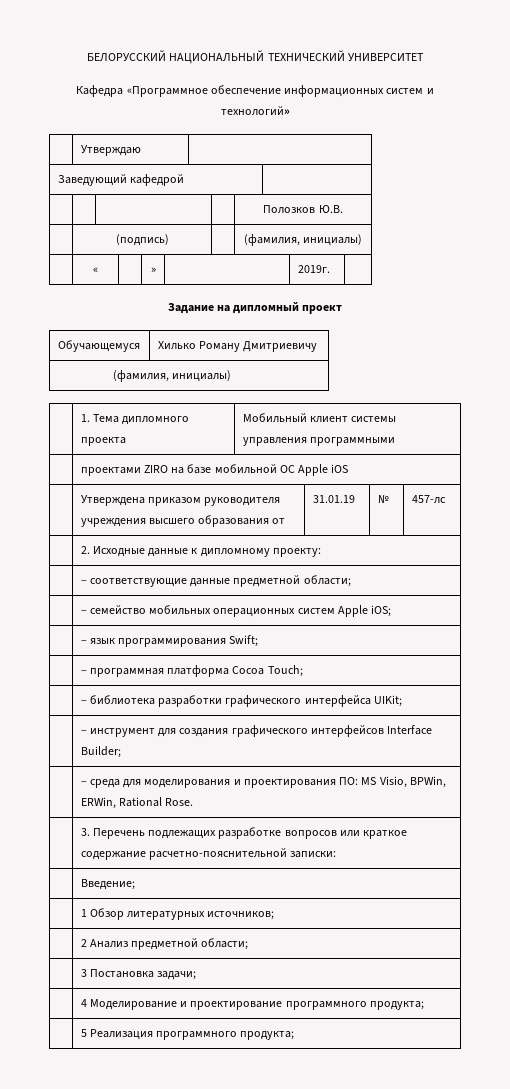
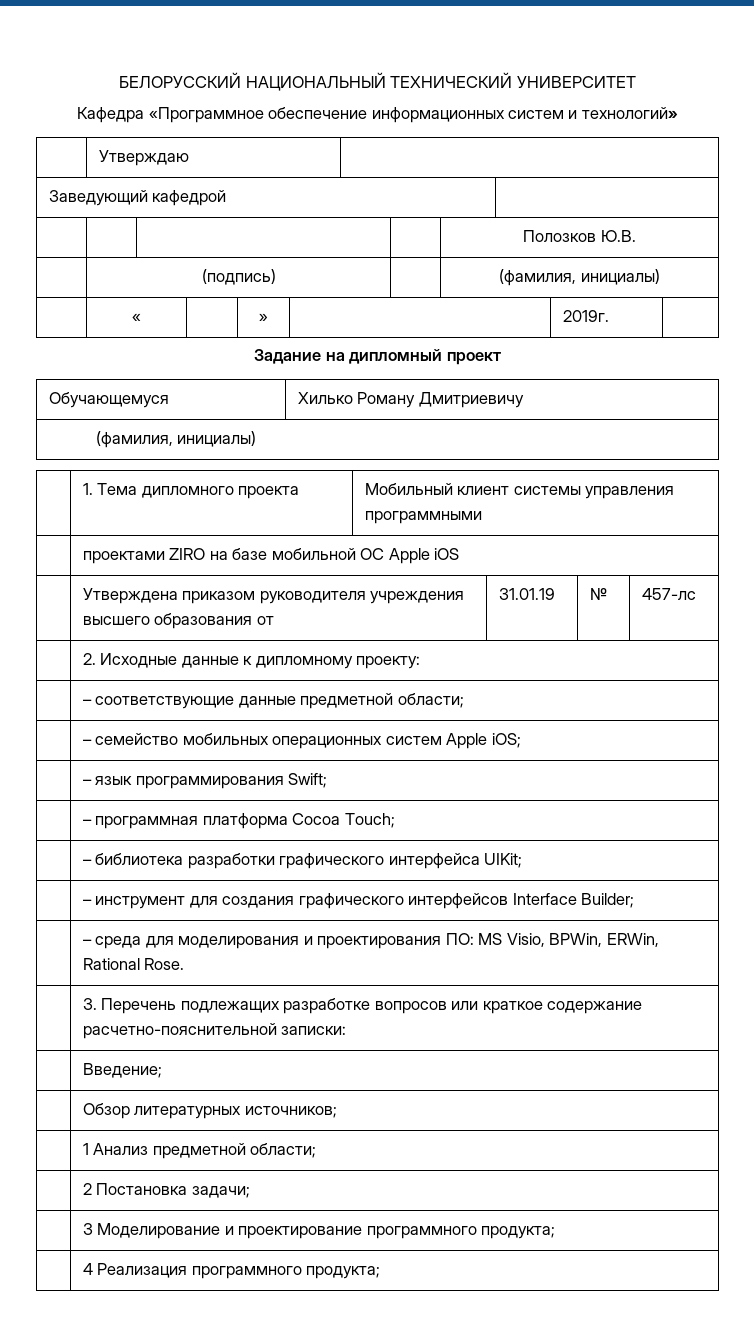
- | 1 Обзор литературных источников;
+ | Обзор литературных источников;
- | 2 Анализ предметной области;
+ | 1 Анализ предметной области;
- | 3 Постановка задачи;
+ | 2 Постановка задачи;
- | 4 Моделирование и проектирование программного продукта;
+ | 3 Моделирование и проектирование программного продукта;
- | 5 Реализация программного продукта;
+ | 4 Реализация программного продукта;

